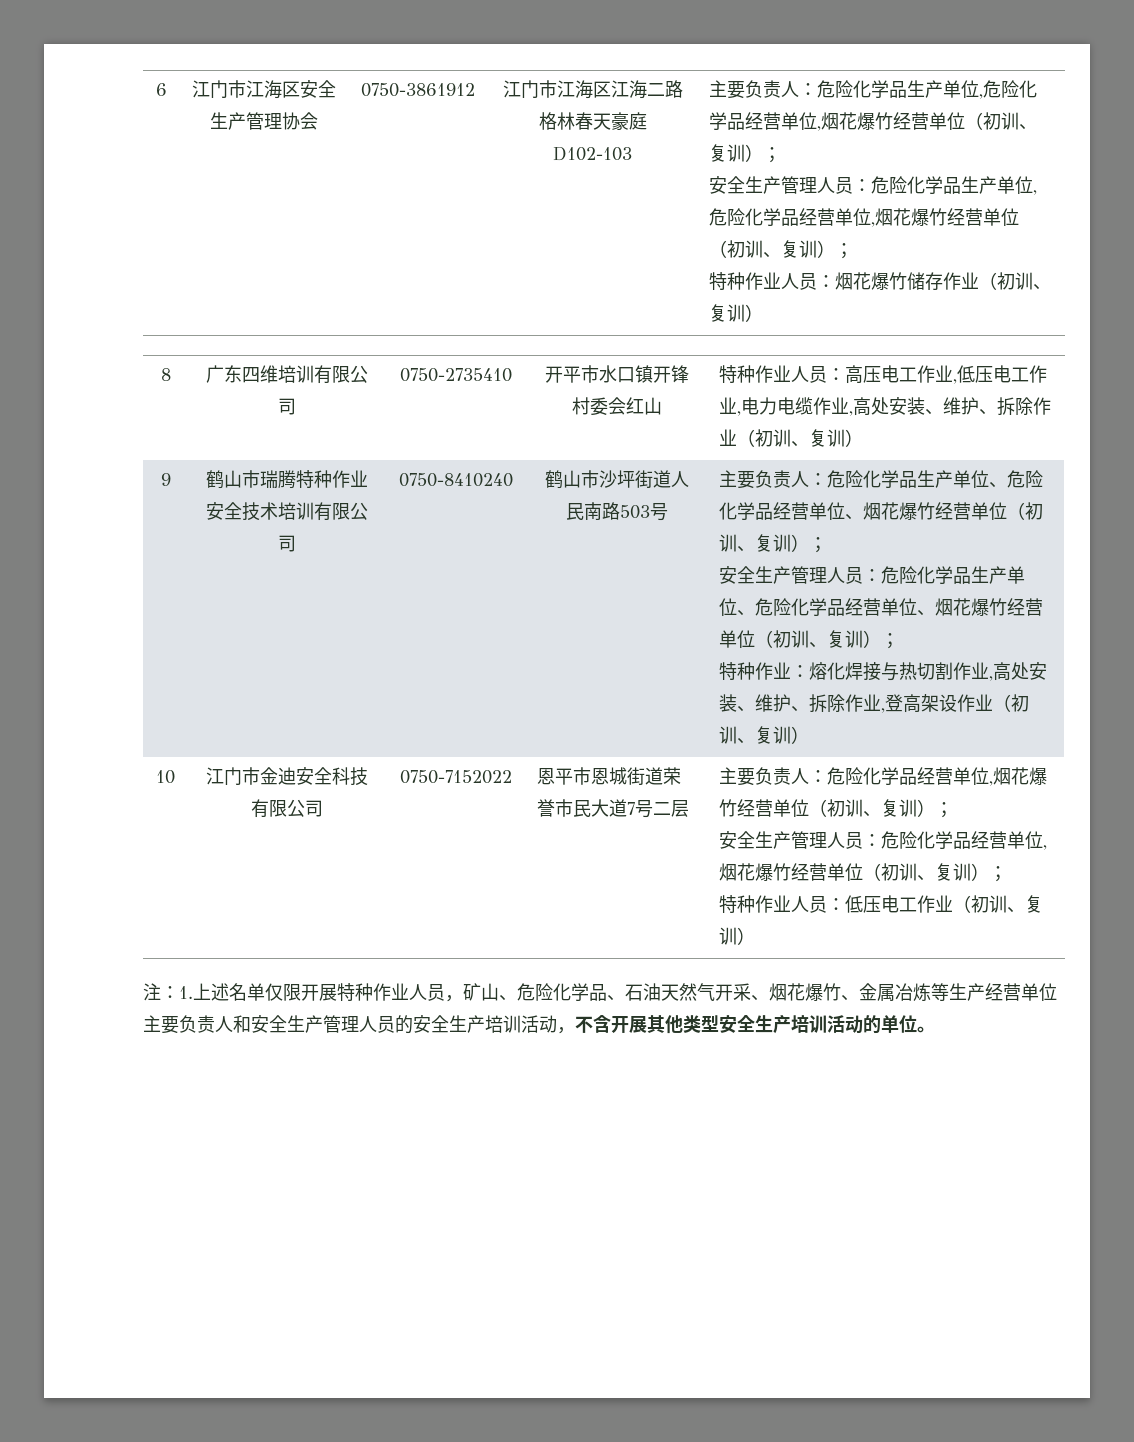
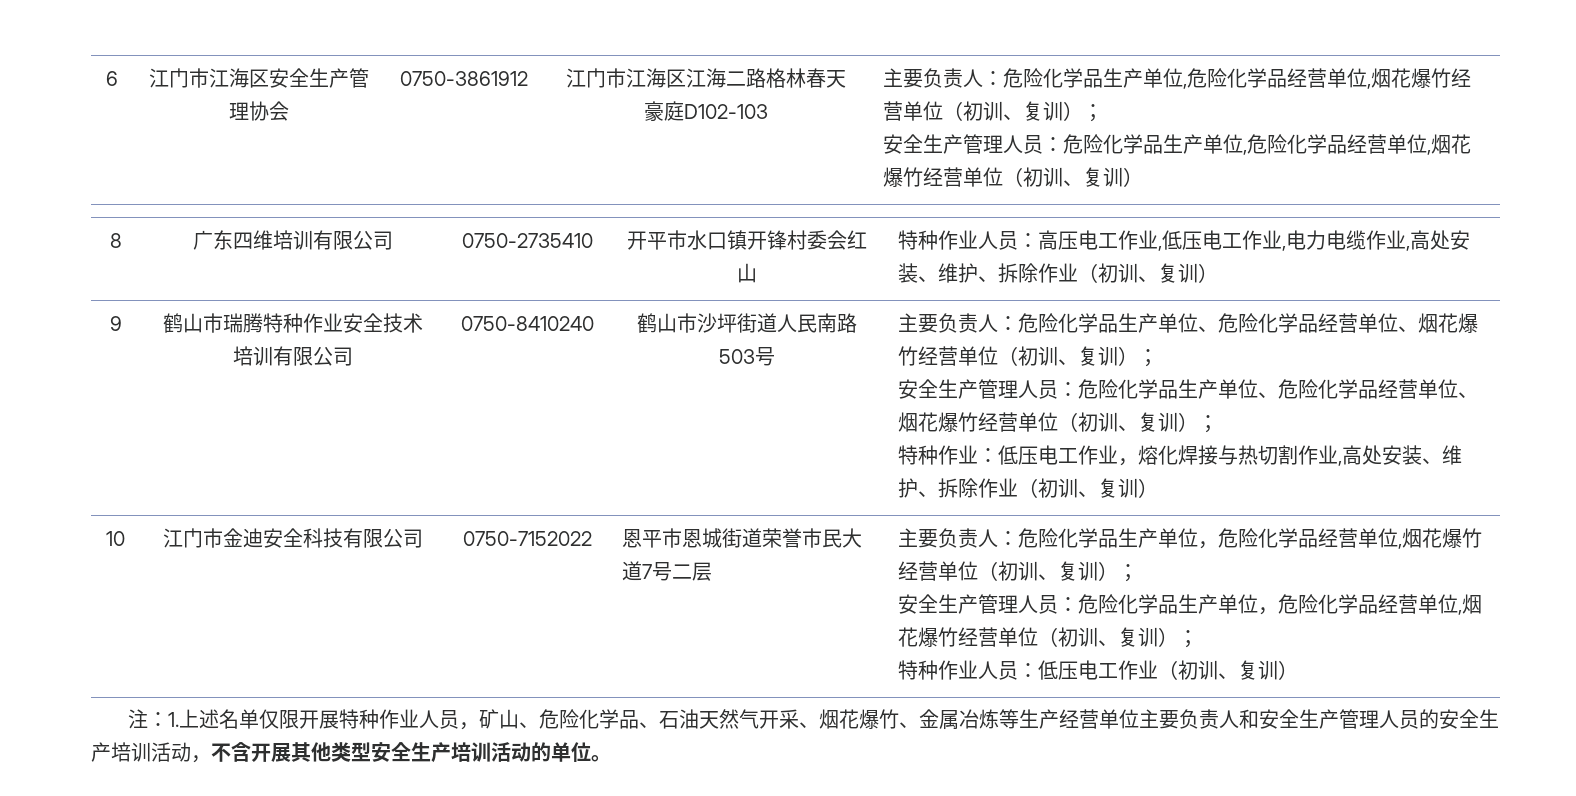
  江门市江海区江海二路格林春天豪庭D102-103 | 主要负责人：危险化学品生产单位,危险化学品经营单位,烟花爆竹经营单位（初训、复训）；
- 安全生产管理人员：危险化学品生产单位,危险化学品经营单位,烟花爆竹经营单位（初训、复训）；
- 特种作业人员：烟花爆竹储存作业（初训、复训）
+ 安全生产管理人员：危险化学品生产单位,危险化学品经营单位,烟花爆竹经营单位（初训、复训）
- 特种作业：熔化焊接与热切割作业,高处安装、维护、拆除作业,登高架设作业（初训、复训）
+ 特种作业：低压电工作业，熔化焊接与热切割作业,高处安装、维护、拆除作业（初训、复训）
- 恩平市恩城街道荣誉市民大道7号二层 | 主要负责人：危险化学品经营单位,烟花爆竹经营单位（初训、复训）；
+ 恩平市恩城街道荣誉市民大道7号二层 | 主要负责人：危险化学品生产单位，危险化学品经营单位,烟花爆竹经营单位（初训、复训）；
- 安全生产管理人员：危险化学品经营单位,烟花爆竹经营单位（初训、复训）；
+ 安全生产管理人员：危险化学品生产单位，危险化学品经营单位,烟花爆竹经营单位（初训、复训）；

